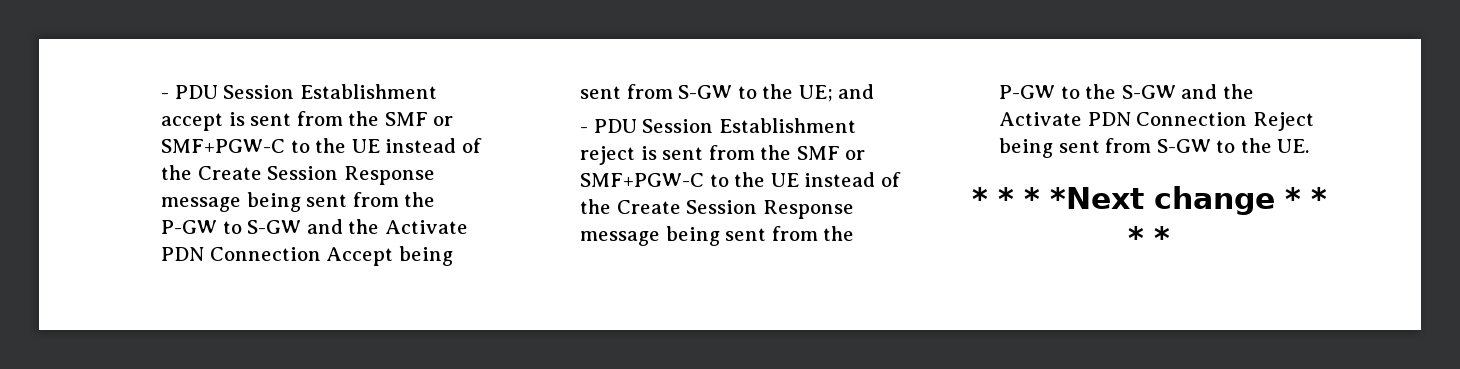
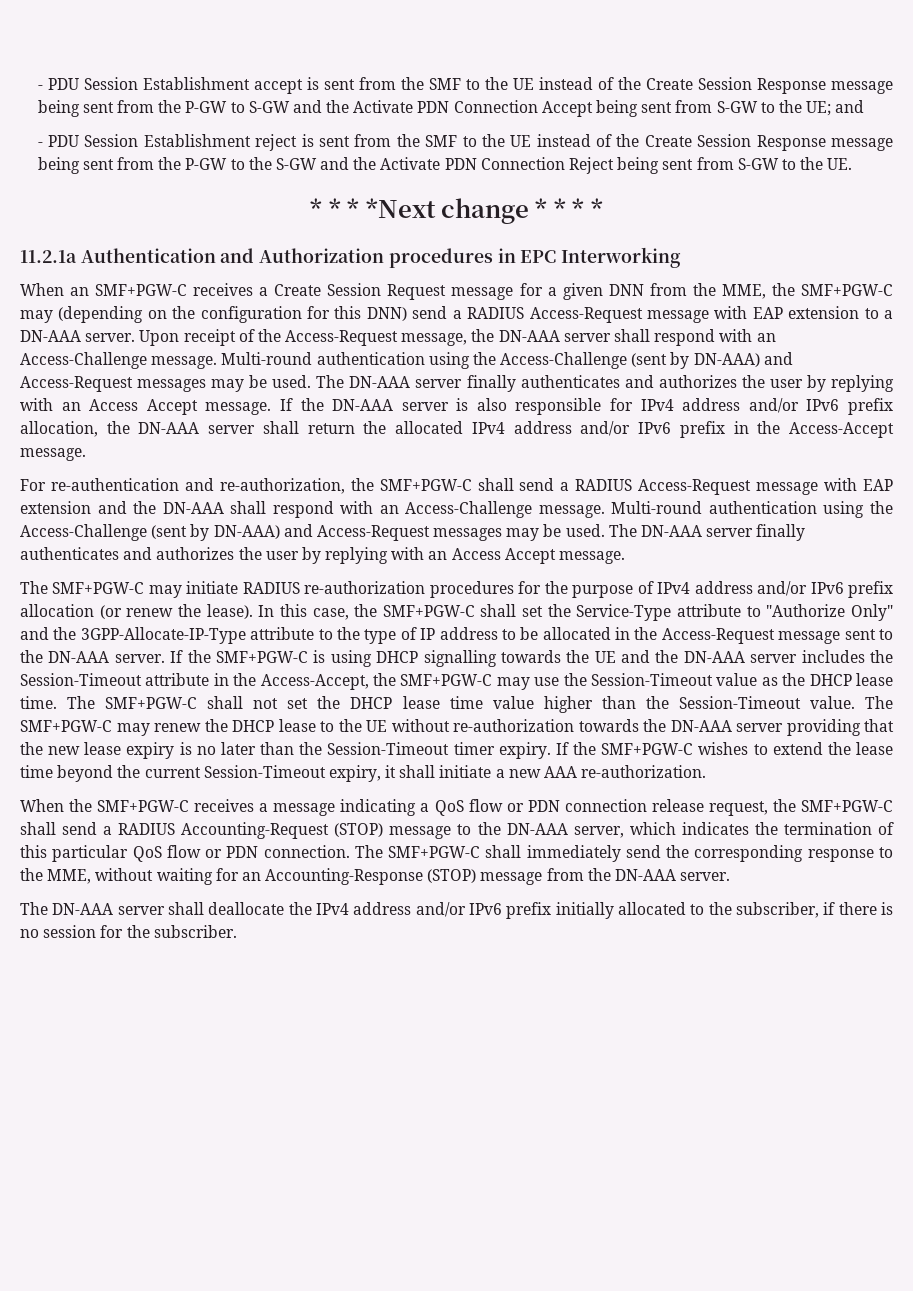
- - PDU Session Establishment accept is sent from the SMF or SMF+PGW-C to the UE instead of the Create Session Response message being sent from the P-GW to S-GW and the Activate PDN Connection Accept being sent from S-GW to the UE; and
+ - PDU Session Establishment accept is sent from the SMF to the UE instead of the Create Session Response message being sent from the P-GW to S-GW and the Activate PDN Connection Accept being sent from S-GW to the UE; and
- - PDU Session Establishment reject is sent from the SMF or SMF+PGW-C to the UE instead of the Create Session Response message being sent from the P-GW to the S-GW and the Activate PDN Connection Reject being sent from S-GW to the UE.
+ - PDU Session Establishment reject is sent from the SMF to the UE instead of the Create Session Response message being sent from the P-GW to the S-GW and the Activate PDN Connection Reject being sent from S-GW to the UE.
+ 11.2.1a Authentication and Authorization procedures in EPC Interworking
+ When an SMF+PGW-C receives a Create Session Request message for a given DNN from the MME, the SMF+PGW-C may (depending on the configuration for this DNN) send a RADIUS Access-Request message with EAP extension to a DN-AAA server. Upon receipt of the Access-Request message, the DN-AAA server shall respond with an Access-Challenge message. Multi-round authentication using the Access-Challenge (sent by DN-AAA) and Access-Request messages may be used. The DN-AAA server finally authenticates and authorizes the user by replying with an Access Accept message. If the DN-AAA server is also responsible for IPv4 address and/or IPv6 prefix allocation, the DN-AAA server shall return the allocated IPv4 address and/or IPv6 prefix in the Access-Accept message.
+ For re-authentication and re-authorization, the SMF+PGW-C shall send a RADIUS Access-Request message with EAP extension and the DN-AAA shall respond with an Access-Challenge message. Multi-round authentication using the Access-Challenge (sent by DN-AAA) and Access-Request messages may be used. The DN-AAA server finally authenticates and authorizes the user by replying with an Access Accept message.
+ The SMF+PGW-C may initiate RADIUS re-authorization procedures for the purpose of IPv4 address and/or IPv6 prefix allocation (or renew the lease). In this case, the SMF+PGW-C shall set the Service-Type attribute to "Authorize Only" and the 3GPP-Allocate-IP-Type attribute to the type of IP address to be allocated in the Access-Request message sent to the DN-AAA server. If the SMF+PGW-C is using DHCP signalling towards the UE and the DN-AAA server includes the Session-Timeout attribute in the Access-Accept, the SMF+PGW-C may use the Session-Timeout value as the DHCP lease time. The SMF+PGW-C shall not set the DHCP lease time value higher than the Session-Timeout value. The SMF+PGW-C may renew the DHCP lease to the UE without re-authorization towards the DN-AAA server providing that the new lease expiry is no later than the Session-Timeout timer expiry. If the SMF+PGW-C wishes to extend the lease time beyond the current Session-Timeout expiry, it shall initiate a new AAA re-authorization.
+ When the SMF+PGW-C receives a message indicating a QoS flow or PDN connection release request, the SMF+PGW-C shall send a RADIUS Accounting-Request (STOP) message to the DN-AAA server, which indicates the termination of this particular QoS flow or PDN connection. The SMF+PGW-C shall immediately send the corresponding response to the MME, without waiting for an Accounting-Response (STOP) message from the DN-AAA server.
+ The DN-AAA server shall deallocate the IPv4 address and/or IPv6 prefix initially allocated to the subscriber, if there is no session for the subscriber.

